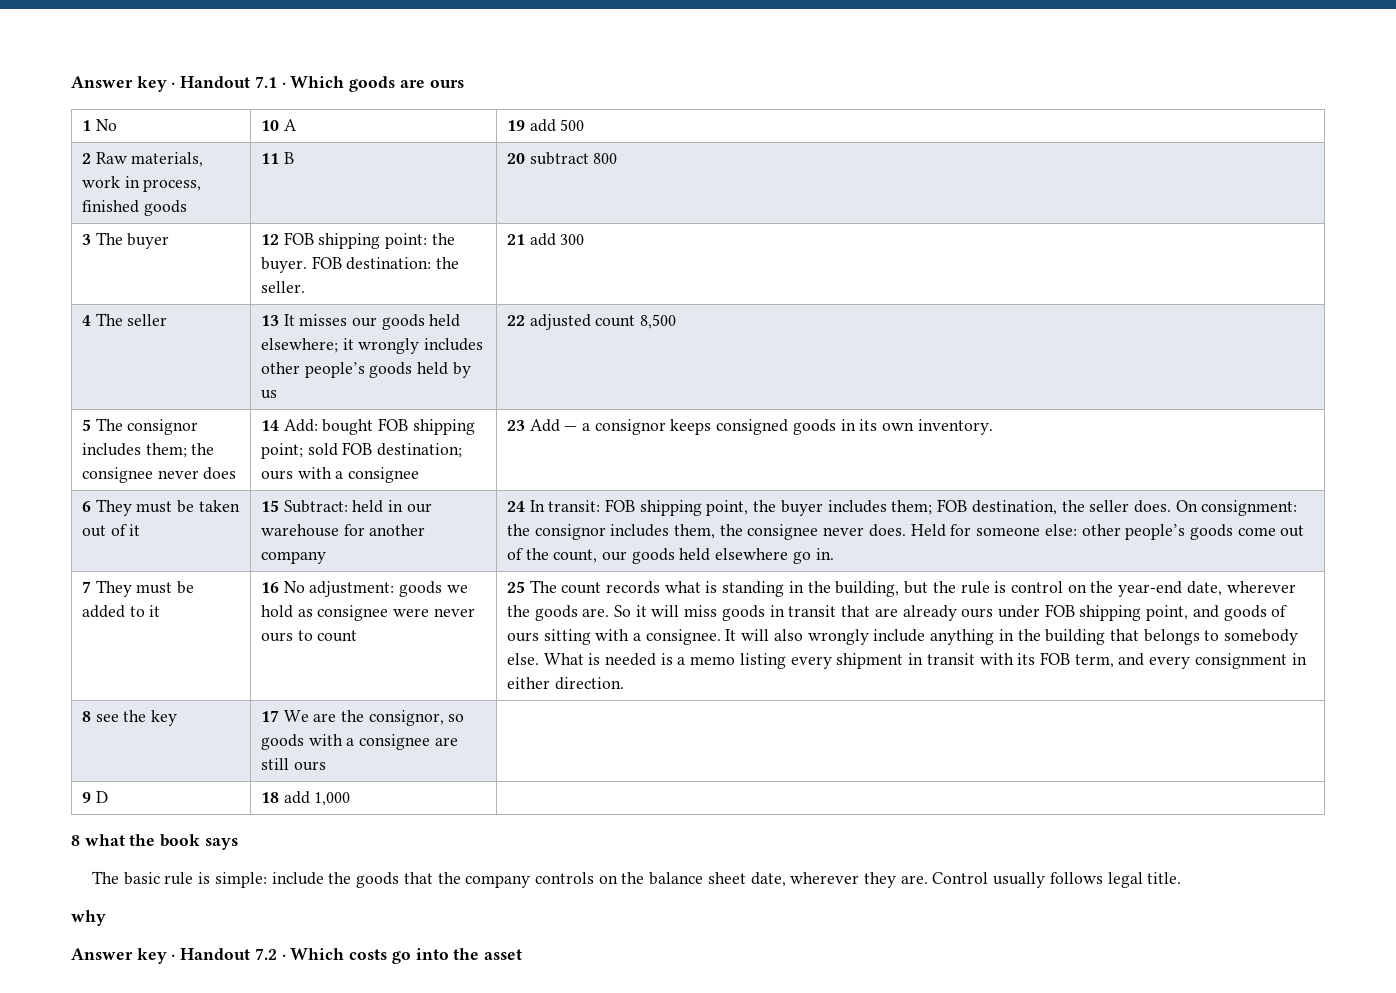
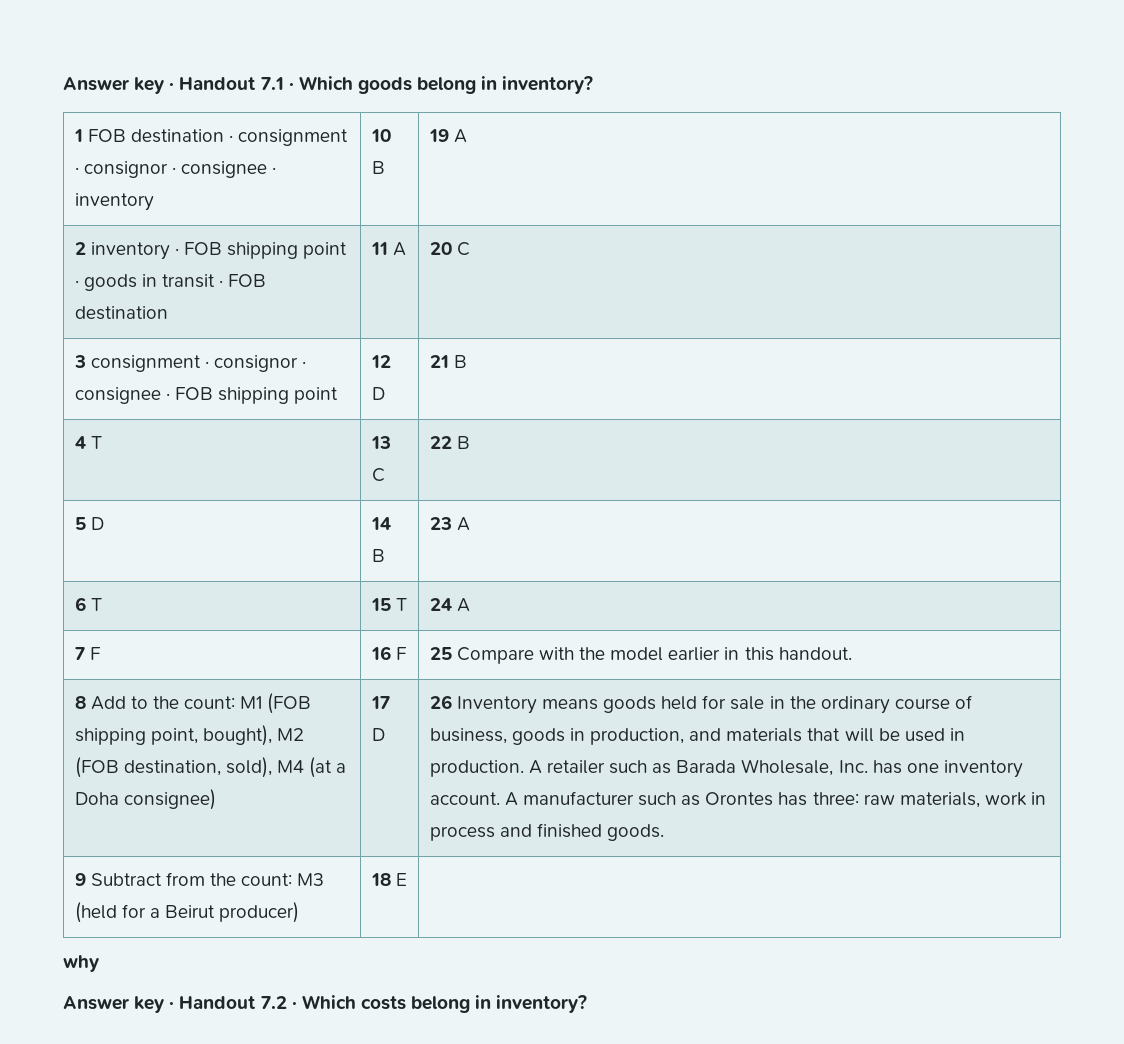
- Answer key · Handout 7.1 · Which goods are ours
- 1 No | 10 A | 19 add 500
- 2 Raw materials, work in process, finished goods | 11 B | 20 subtract 800
- 3 The buyer | 12 FOB shipping point: the buyer. FOB destination: the seller. | 21 add 300
- 4 The seller | 13 It misses our goods held elsewhere; it wrongly includes other people’s goods held by us | 22 adjusted count 8,500
- 5 The consignor includes them; the consignee never does | 14 Add: bought FOB shipping point; sold FOB destination; ours with a consignee | 23 Add — a consignor keeps consigned goods in its own inventory.
- 6 They must be taken out of it | 15 Subtract: held in our warehouse for another company | 24 In transit: FOB shipping point, the buyer includes them; FOB destination, the seller does. On consignment: the consignor includes them, the consignee never does. Held for someone else: other people’s goods come out of the count, our goods held elsewhere go in.
- 7 They must be added to it | 16 No adjustment: goods we hold as consignee were never ours to count | 25 The count records what is standing in the building, but the rule is control on the year-end date, wherever the goods are. So it will miss goods in transit that are already ours under FOB shipping point, and goods of ours sitting with a consignee. It will also wrongly include anything in the building that belongs to somebody else. What is needed is a memo listing every shipment in transit with its FOB term, and every consignment in either direction.
- 8 see the key | 17 We are the consignor, so goods with a consignee are still ours |
- 9 D | 18 add 1,000 |
- 8 what the book says
- The basic rule is simple: include the goods that the company controls on the balance sheet date, wherever they are. Control usually follows legal title.
+ Answer key · Handout 7.1 · Which goods belong in inventory?
+ 1 FOB destination · consignment · consignor · consignee · inventory | 10 B | 19 A
+ 2 inventory · FOB shipping point · goods in transit · FOB destination | 11 A | 20 C
+ 3 consignment · consignor · consignee · FOB shipping point | 12 D | 21 B
+ 4 T | 13 C | 22 B
+ 5 D | 14 B | 23 A
+ 6 T | 15 T | 24 A
+ 7 F | 16 F | 25 Compare with the model earlier in this handout.
+ 8 Add to the count: M1 (FOB shipping point, bought), M2 (FOB destination, sold), M4 (at a Doha consignee) | 17 D | 26 Inventory means goods held for sale in the ordinary course of business, goods in production, and materials that will be used in production. A retailer such as Barada Wholesale, Inc. has one inventory account. A manufacturer such as Orontes has three: raw materials, work in process and finished goods.
+ 9 Subtract from the count: M3 (held for a Beirut producer) | 18 E |
- Answer key · Handout 7.2 · Which costs go into the asset
+ Answer key · Handout 7.2 · Which costs belong in inventory?

